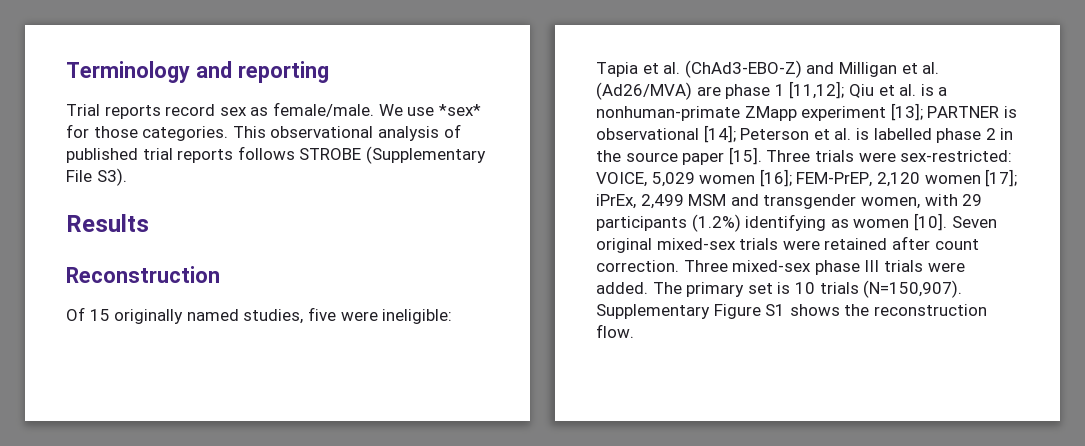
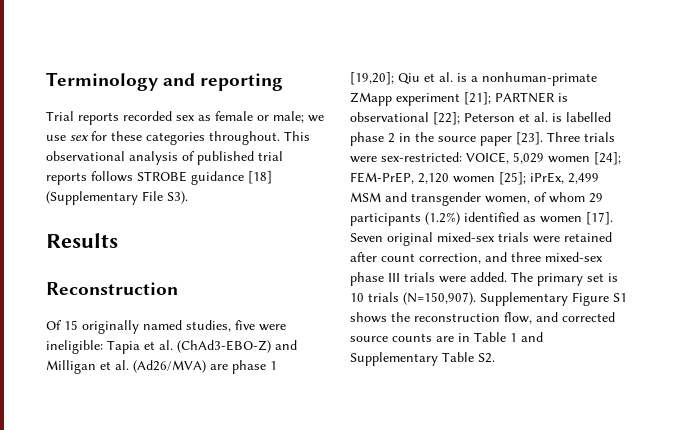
- Trial reports record sex as female/male. We use *sex* for those categories.
+ Trial reports recorded sex as female or male; we use sex for these categories throughout.
- This observational analysis of published trial reports follows STROBE (Supplementary File S3).
+ This observational analysis of published trial reports follows STROBE guidance [18] (Supplementary File S3).
- Of 15 originally named studies, five were ineligible: Tapia et al. (ChAd3-EBO-Z) and Milligan et al. (Ad26/MVA) are phase 1 [11,12]; Qiu et al. is a nonhuman-primate ZMapp experiment [13]; PARTNER is observational [14]; Peterson et al. is labelled phase 2 in the source paper [15].
+ Of 15 originally named studies, five were ineligible: Tapia et al. (ChAd3-EBO-Z) and Milligan et al. (Ad26/MVA) are phase 1 [19,20]; Qiu et al. is a nonhuman-primate ZMapp experiment [21]; PARTNER is observational [22]; Peterson et al. is labelled phase 2 in the source paper [23].
- Three trials were sex-restricted: VOICE, 5,029 women [16]; FEM-PrEP, 2,120 women [17]; iPrEx, 2,499 MSM and transgender women, with 29 participants (1.2%) identifying as women [10].
+ Three trials were sex-restricted: VOICE, 5,029 women [24]; FEM-PrEP, 2,120 women [25]; iPrEx, 2,499 MSM and transgender women, of whom 29 participants (1.2%) identified as women [17].
- Seven original mixed-sex trials were retained after count correction. Three mixed-sex phase III trials were added.
+ Seven original mixed-sex trials were retained after count correction, and three mixed-sex phase III trials were added.
- Supplementary Figure S1 shows the reconstruction flow.
+ Supplementary Figure S1 shows the reconstruction flow, and corrected source counts are in Table 1 and Supplementary Table S2.

